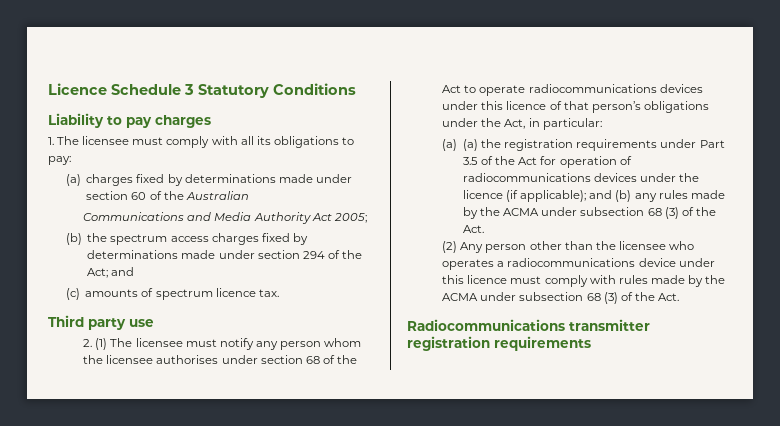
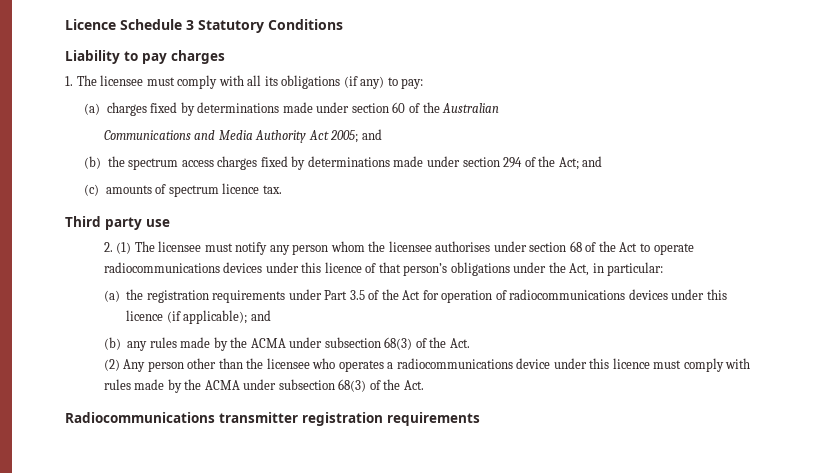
- 1. The licensee must comply with all its obligations to pay:
+ 1. The licensee must comply with all its obligations (if any) to pay:
- Communications and Media Authority Act 2005;
+ Communications and Media Authority Act 2005; and
- (a) (a) the registration requirements under Part 3.5 of the Act for operation of radiocommunications devices under the licence (if applicable); and (b) any rules made by the ACMA under subsection 68 (3) of the Act.
+ (a) the registration requirements under Part 3.5 of the Act for operation of radiocommunications devices under this licence (if applicable); and
+ (b) any rules made by the ACMA under subsection 68(3) of the Act.
- (2) Any person other than the licensee who operates a radiocommunications device under this licence must comply with rules made by the ACMA under subsection 68 (3) of the Act.
+ (2) Any person other than the licensee who operates a radiocommunications device under this licence must comply with rules made by the ACMA under subsection 68(3) of the Act.

